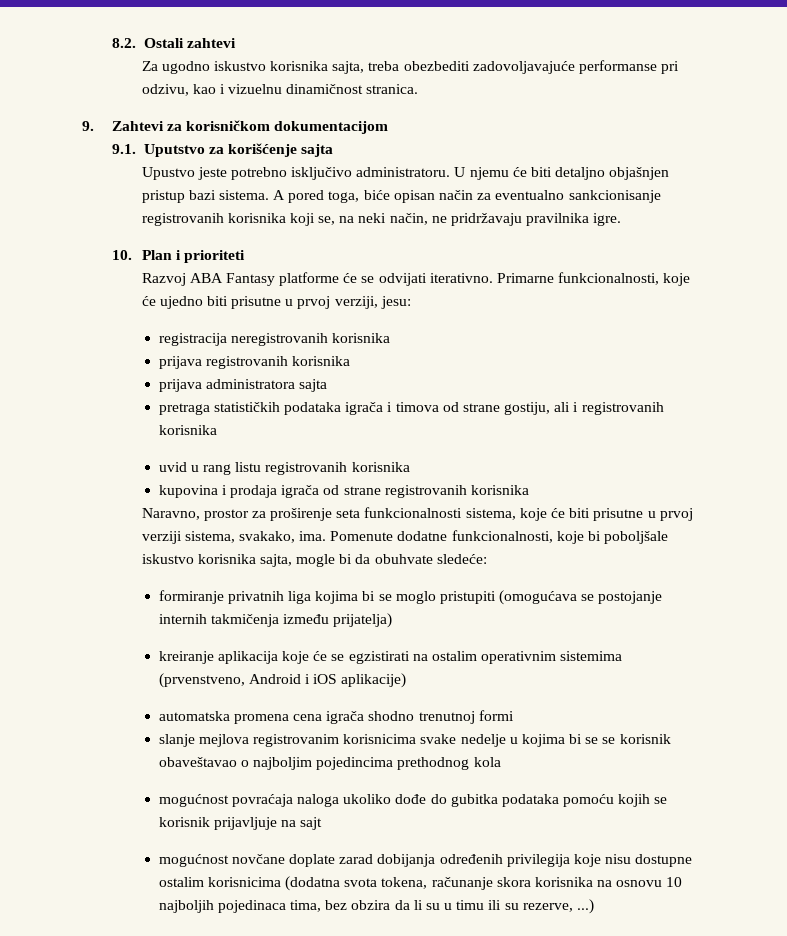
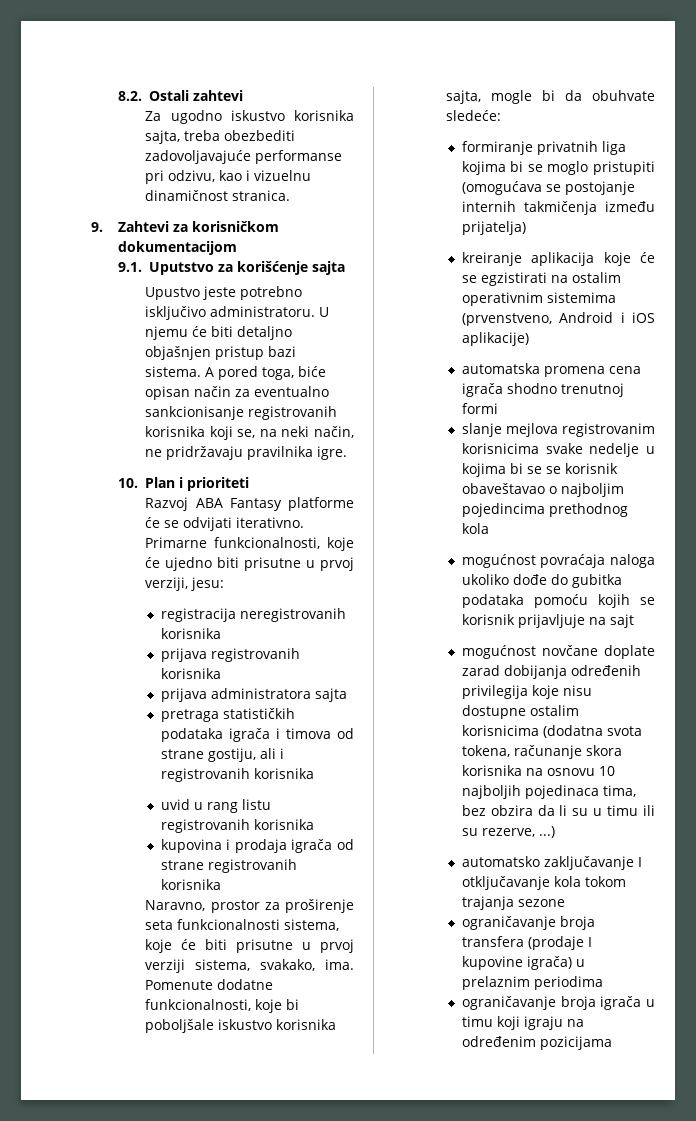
+ automatsko zaključavanje I otključavanje kola tokom trajanja sezone
+ ograničavanje broja transfera (prodaje I kupovine igrača) u prelaznim periodima
+ ograničavanje broja igrača u timu koji igraju na određenim pozicijama

